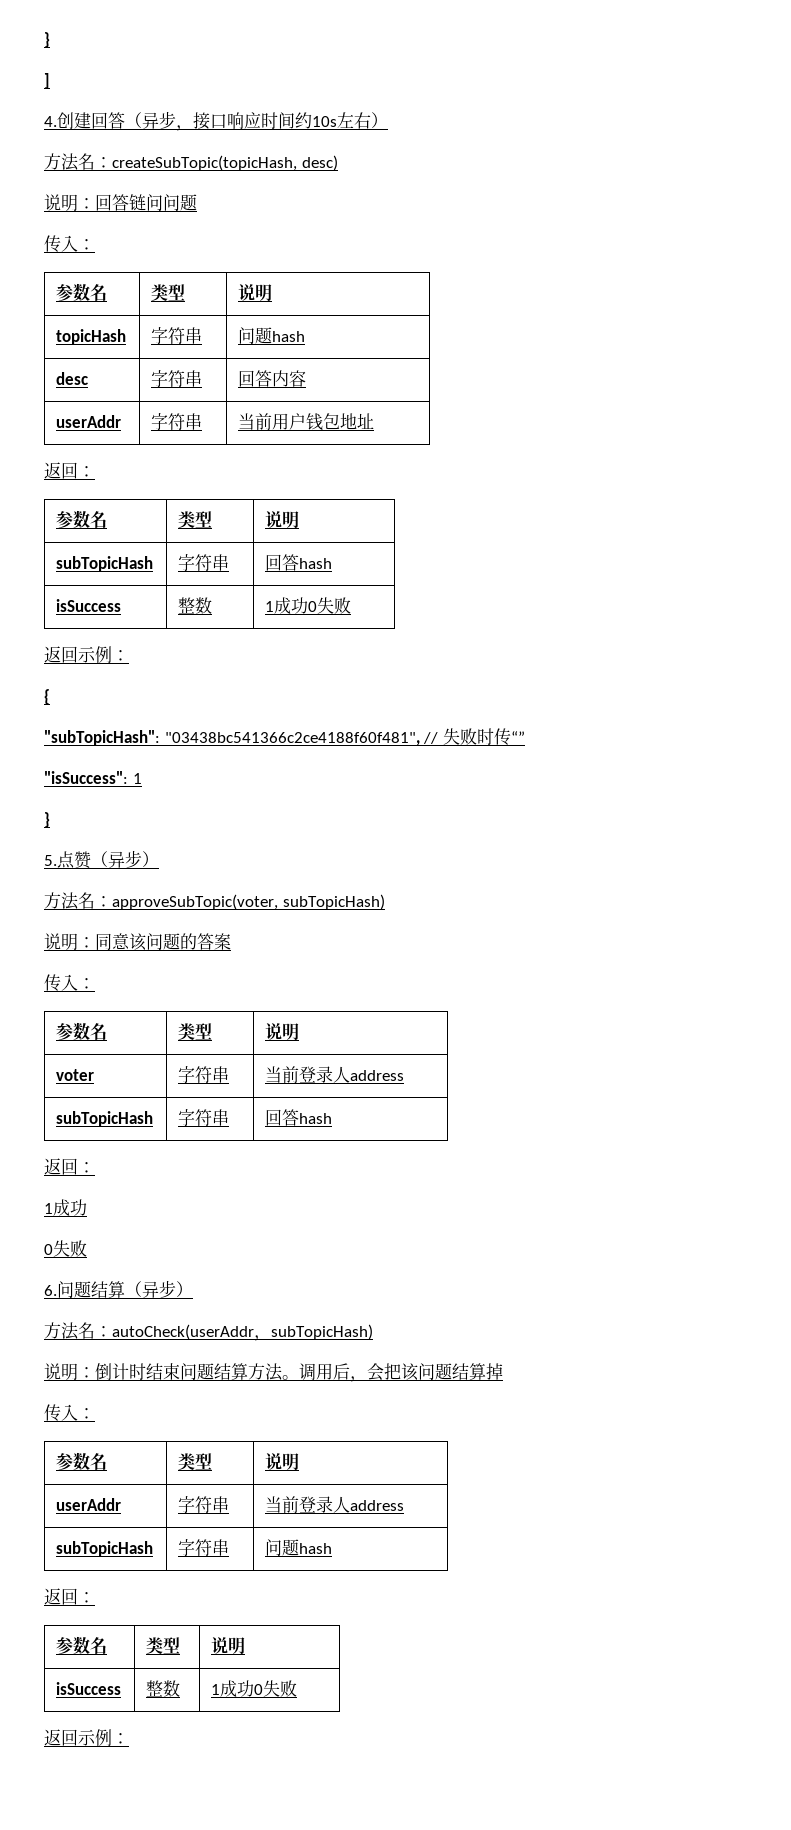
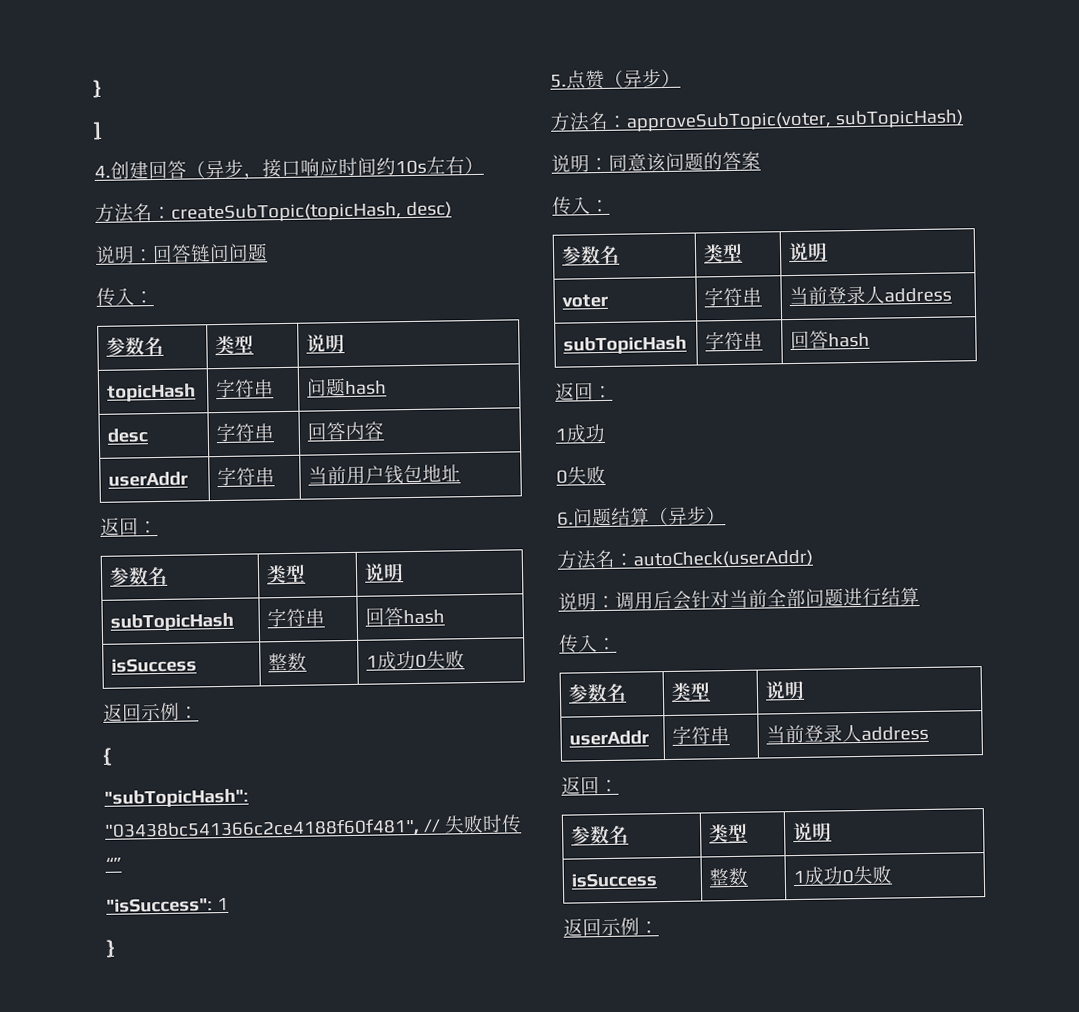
- 方法名：autoCheck(userAddr，subTopicHash)
- 说明：倒计时结束问题结算方法。调用后，会把该问题结算掉
+ 方法名：autoCheck(userAddr)
+ 说明：调用后会针对当前全部问题进行结算
- subTopicHash | 字符串 | 问题hash

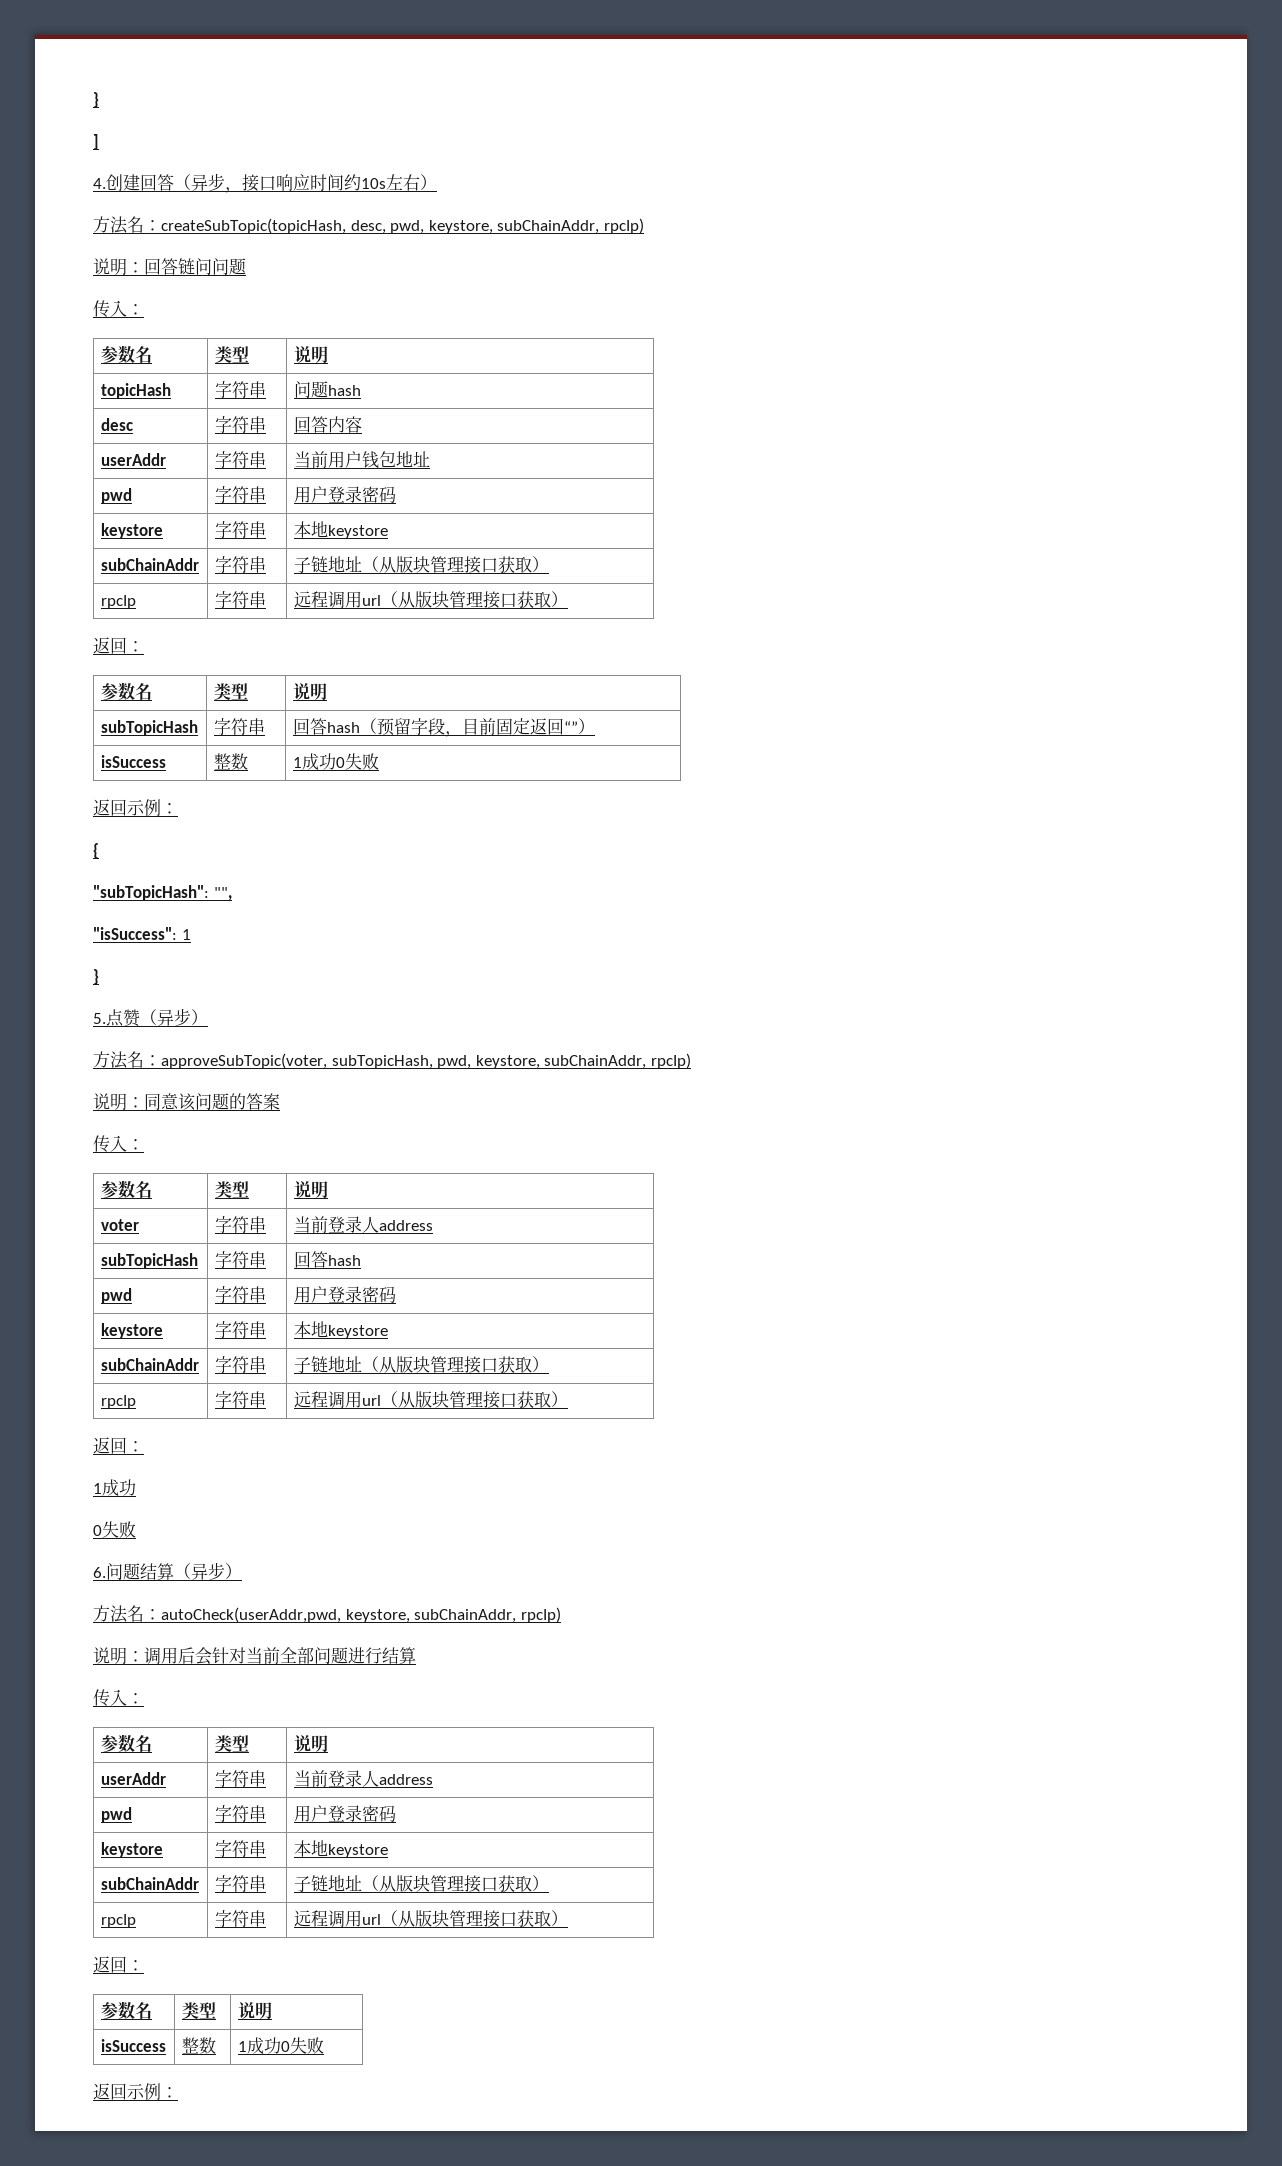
- 方法名：createSubTopic(topicHash, desc)
+ 方法名：createSubTopic(topicHash, desc, pwd, keystore, subChainAddr, rpcIp)
  userAddr | 字符串 | 当前用户钱包地址
+ pwd | 字符串 | 用户登录密码
+ keystore | 字符串 | 本地keystore
+ subChainAddr | 字符串 | 子链地址（从版块管理接口获取）
+ rpcIp | 字符串 | 远程调用url（从版块管理接口获取）
  返回：
  参数名 | 类型 | 说明
- subTopicHash | 字符串 | 回答hash
+ subTopicHash | 字符串 | 回答hash（预留字段，目前固定返回“”）
- "subTopicHash": "03438bc541366c2ce4188f60f481", // 失败时传“”
+ "subTopicHash": "",
- 方法名：approveSubTopic(voter, subTopicHash)
+ 方法名：approveSubTopic(voter, subTopicHash, pwd, keystore, subChainAddr, rpcIp)
  voter | 字符串 | 当前登录人address
  subTopicHash | 字符串 | 回答hash
+ pwd | 字符串 | 用户登录密码
+ keystore | 字符串 | 本地keystore
+ subChainAddr | 字符串 | 子链地址（从版块管理接口获取）
+ rpcIp | 字符串 | 远程调用url（从版块管理接口获取）
- 方法名：autoCheck(userAddr)
+ 方法名：autoCheck(userAddr,pwd, keystore, subChainAddr, rpcIp)
  userAddr | 字符串 | 当前登录人address
+ pwd | 字符串 | 用户登录密码
+ keystore | 字符串 | 本地keystore
+ subChainAddr | 字符串 | 子链地址（从版块管理接口获取）
+ rpcIp | 字符串 | 远程调用url（从版块管理接口获取）

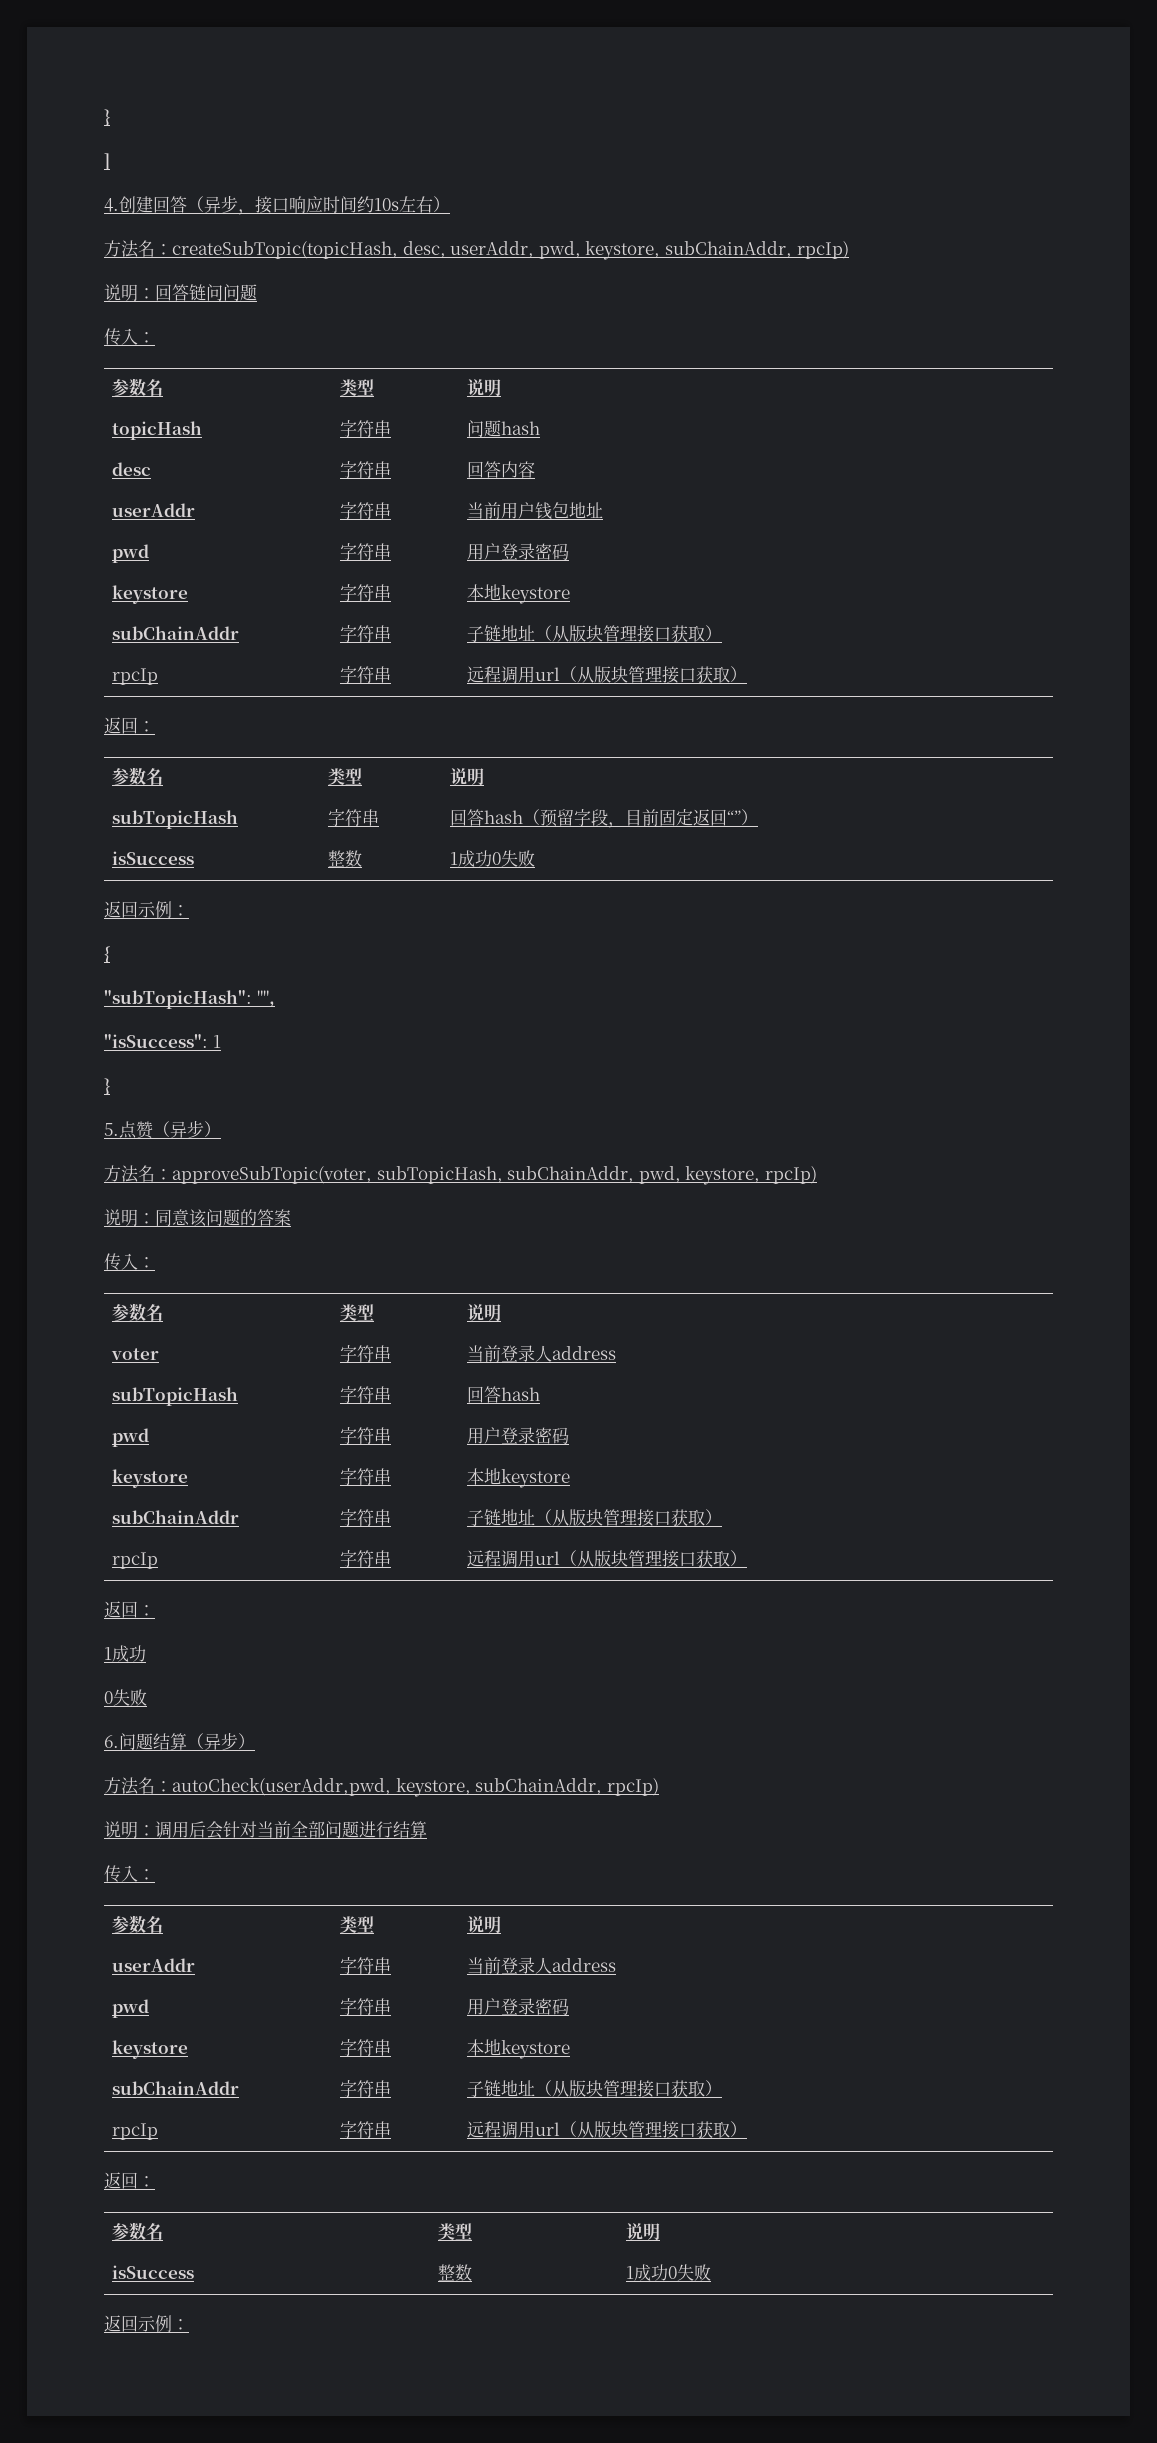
- 方法名：createSubTopic(topicHash, desc, pwd, keystore, subChainAddr, rpcIp)
+ 方法名：createSubTopic(topicHash, desc, userAddr, pwd, keystore, subChainAddr, rpcIp)
- 方法名：approveSubTopic(voter, subTopicHash, pwd, keystore, subChainAddr, rpcIp)
+ 方法名：approveSubTopic(voter, subTopicHash, subChainAddr, pwd, keystore, rpcIp)

